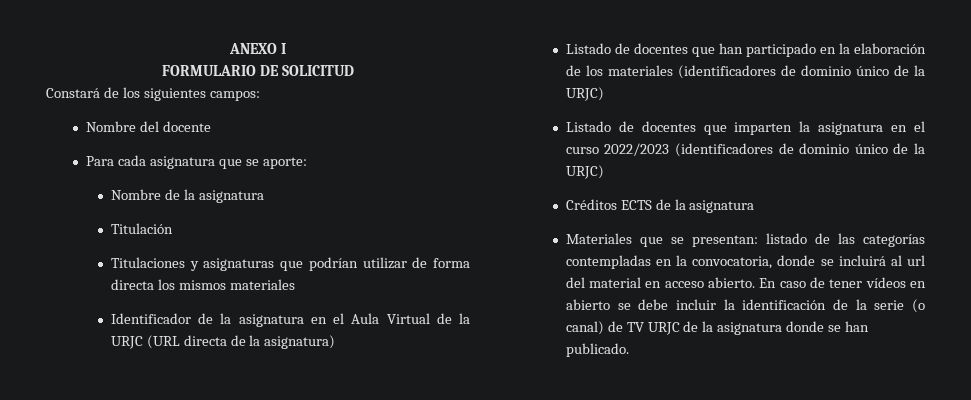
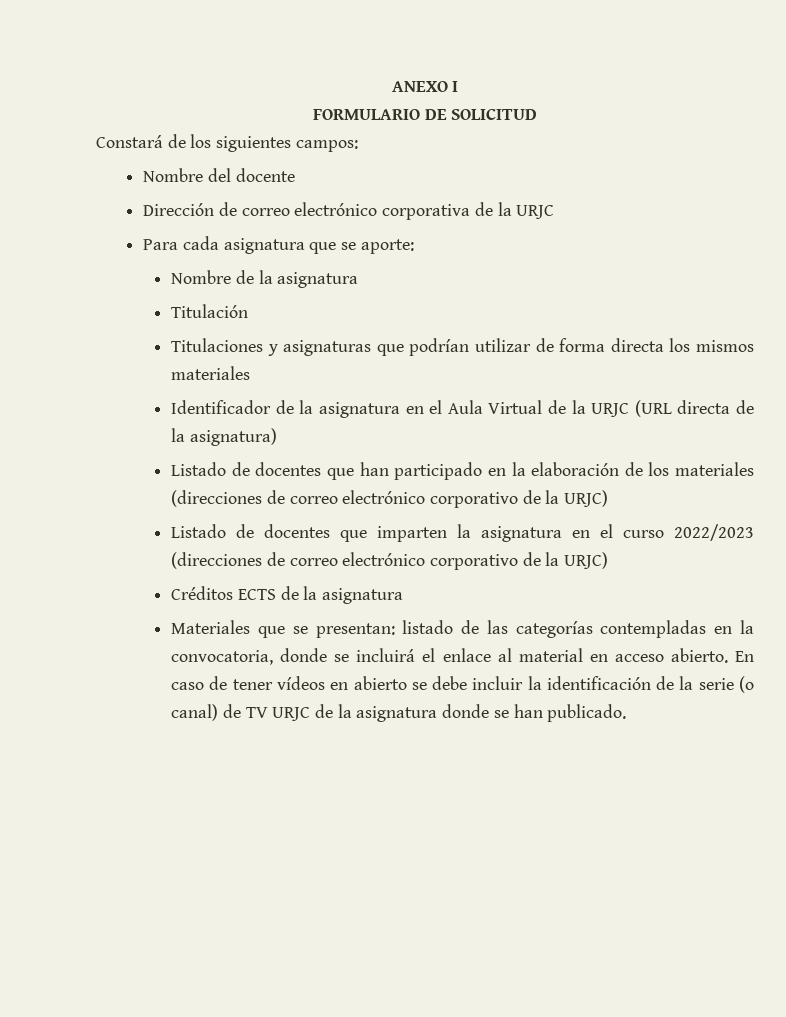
+ Dirección de correo electrónico corporativa de la URJC
- Listado de docentes que han participado en la elaboración de los materiales (identificadores de dominio único de la URJC)
+ Listado de docentes que han participado en la elaboración de los materiales (direcciones de correo electrónico corporativo de la URJC)
- Listado de docentes que imparten la asignatura en el curso 2022/2023 (identificadores de dominio único de la URJC)
+ Listado de docentes que imparten la asignatura en el curso 2022/2023 (direcciones de correo electrónico corporativo de la URJC)
- Materiales que se presentan: listado de las categorías contempladas en la convocatoria, donde se incluirá al url del material en acceso abierto.
+ Materiales que se presentan: listado de las categorías contempladas en la convocatoria, donde se incluirá el enlace al material en acceso abierto.

